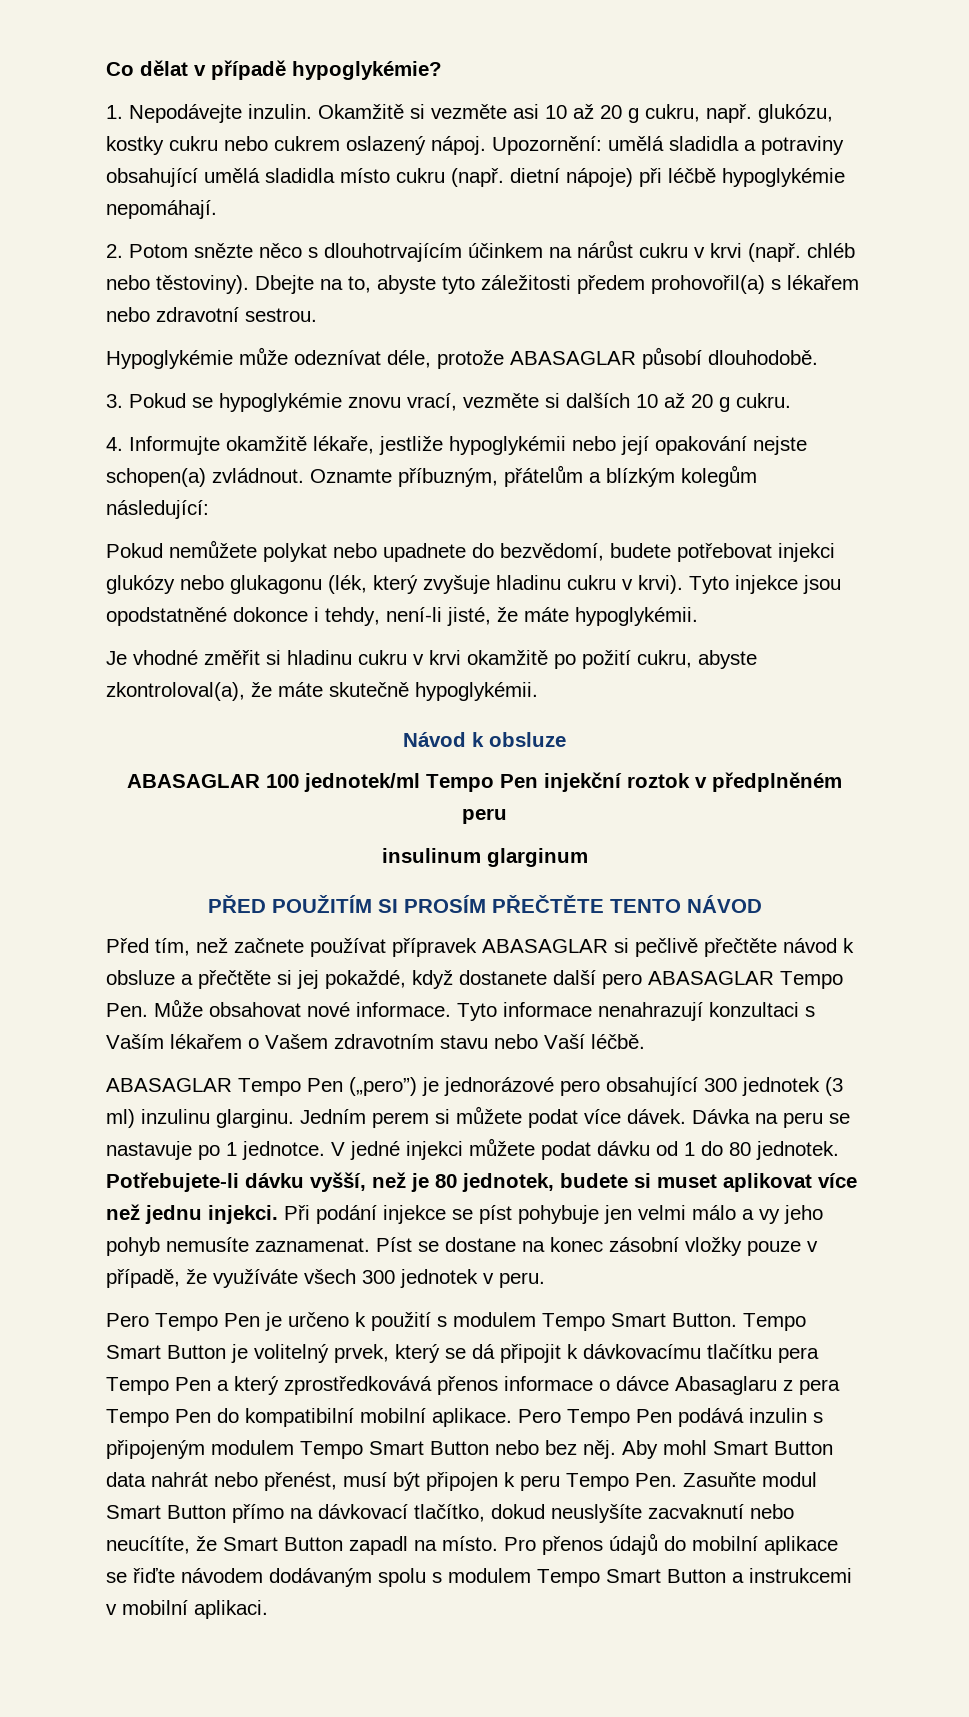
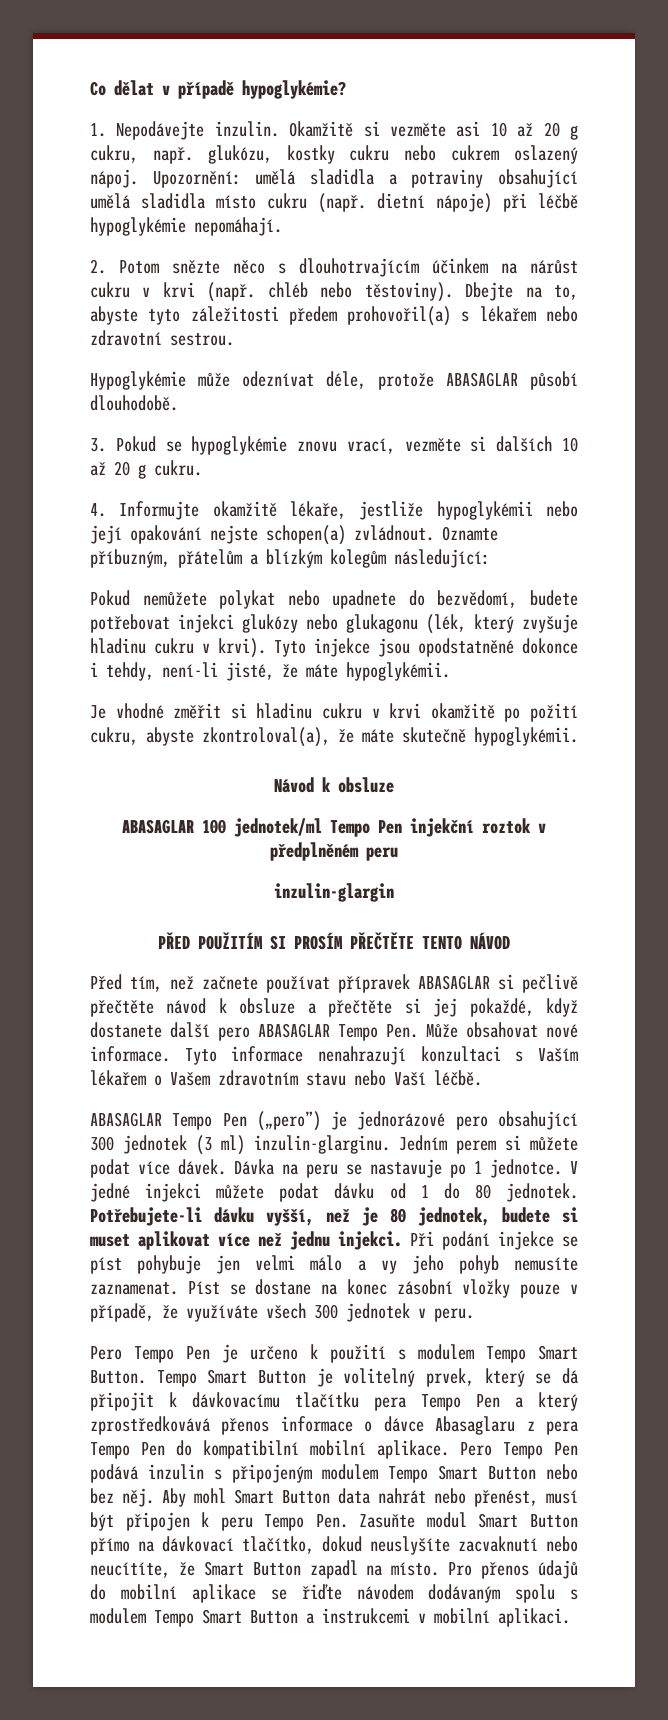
- insulinum glarginum
+ inzulin-glargin
- ABASAGLAR Tempo Pen („pero”) je jednorázové pero obsahující 300 jednotek (3 ml) inzulinu glarginu.
+ ABASAGLAR Tempo Pen („pero”) je jednorázové pero obsahující 300 jednotek (3 ml) inzulin-glarginu.

